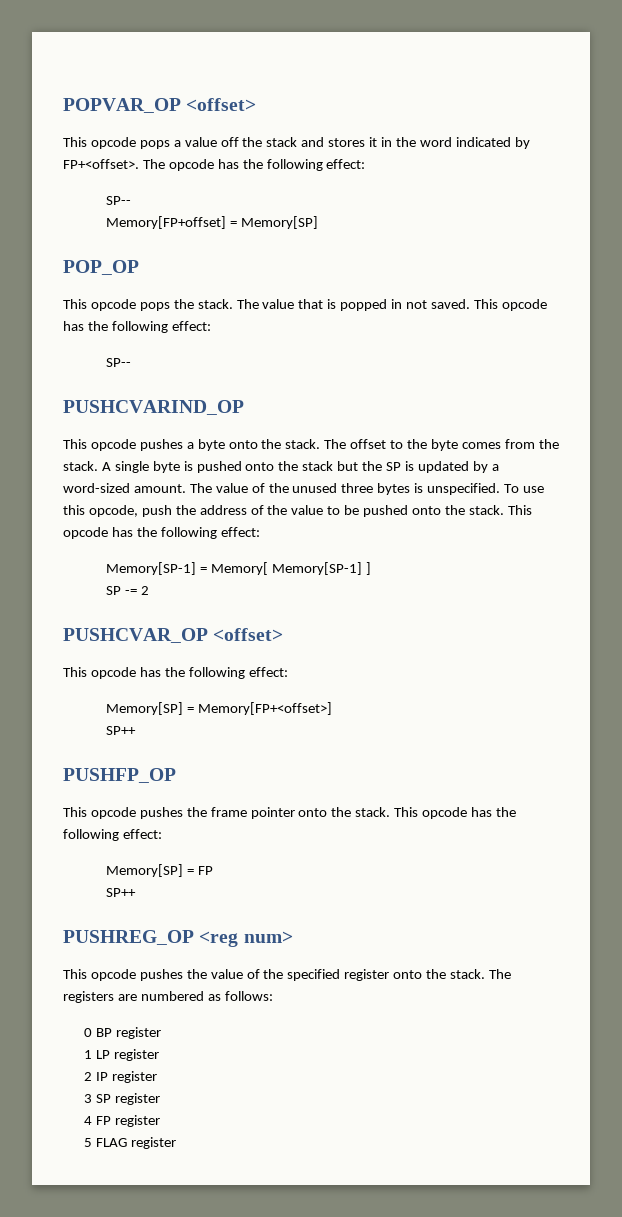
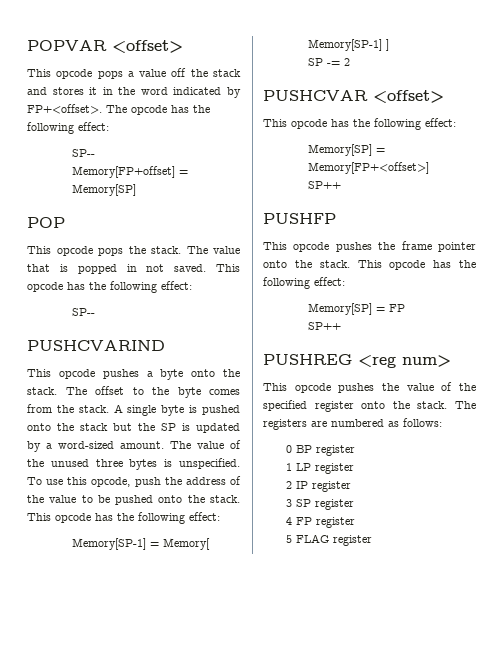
- POPVAR_OP <offset>
+ POPVAR <offset>
- POP_OP
+ POP
- PUSHCVARIND_OP
+ PUSHCVARIND
- PUSHCVAR_OP <offset>
+ PUSHCVAR <offset>
- PUSHFP_OP
+ PUSHFP
- PUSHREG_OP <reg num>
+ PUSHREG <reg num>

